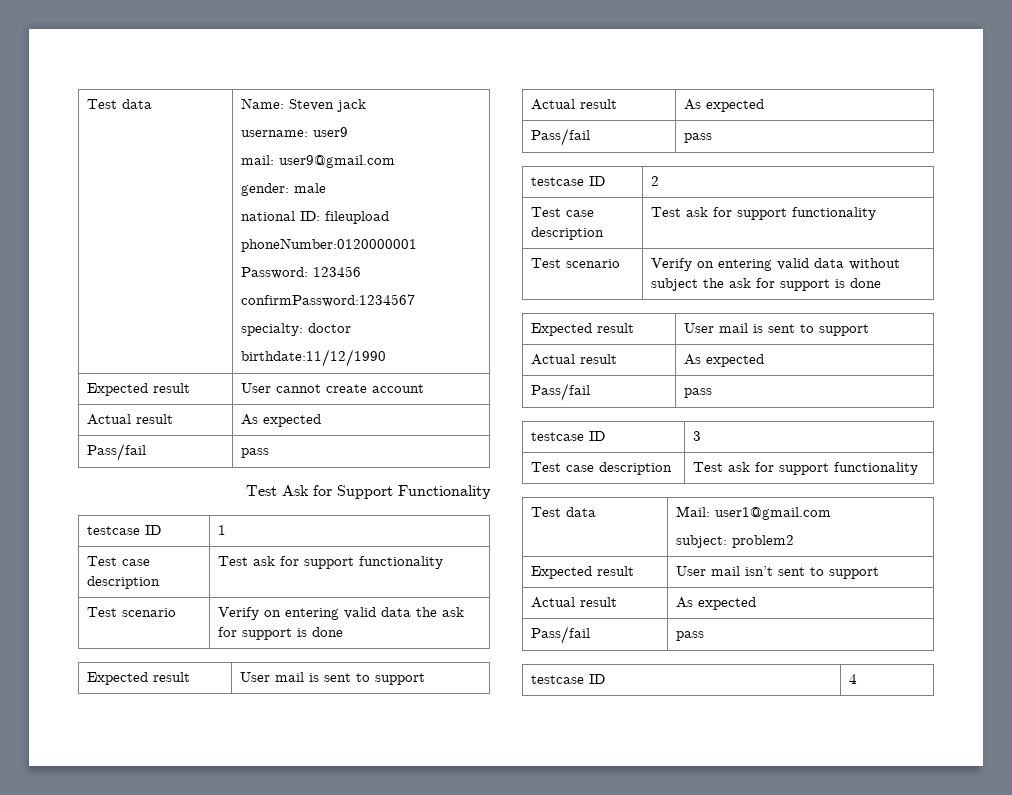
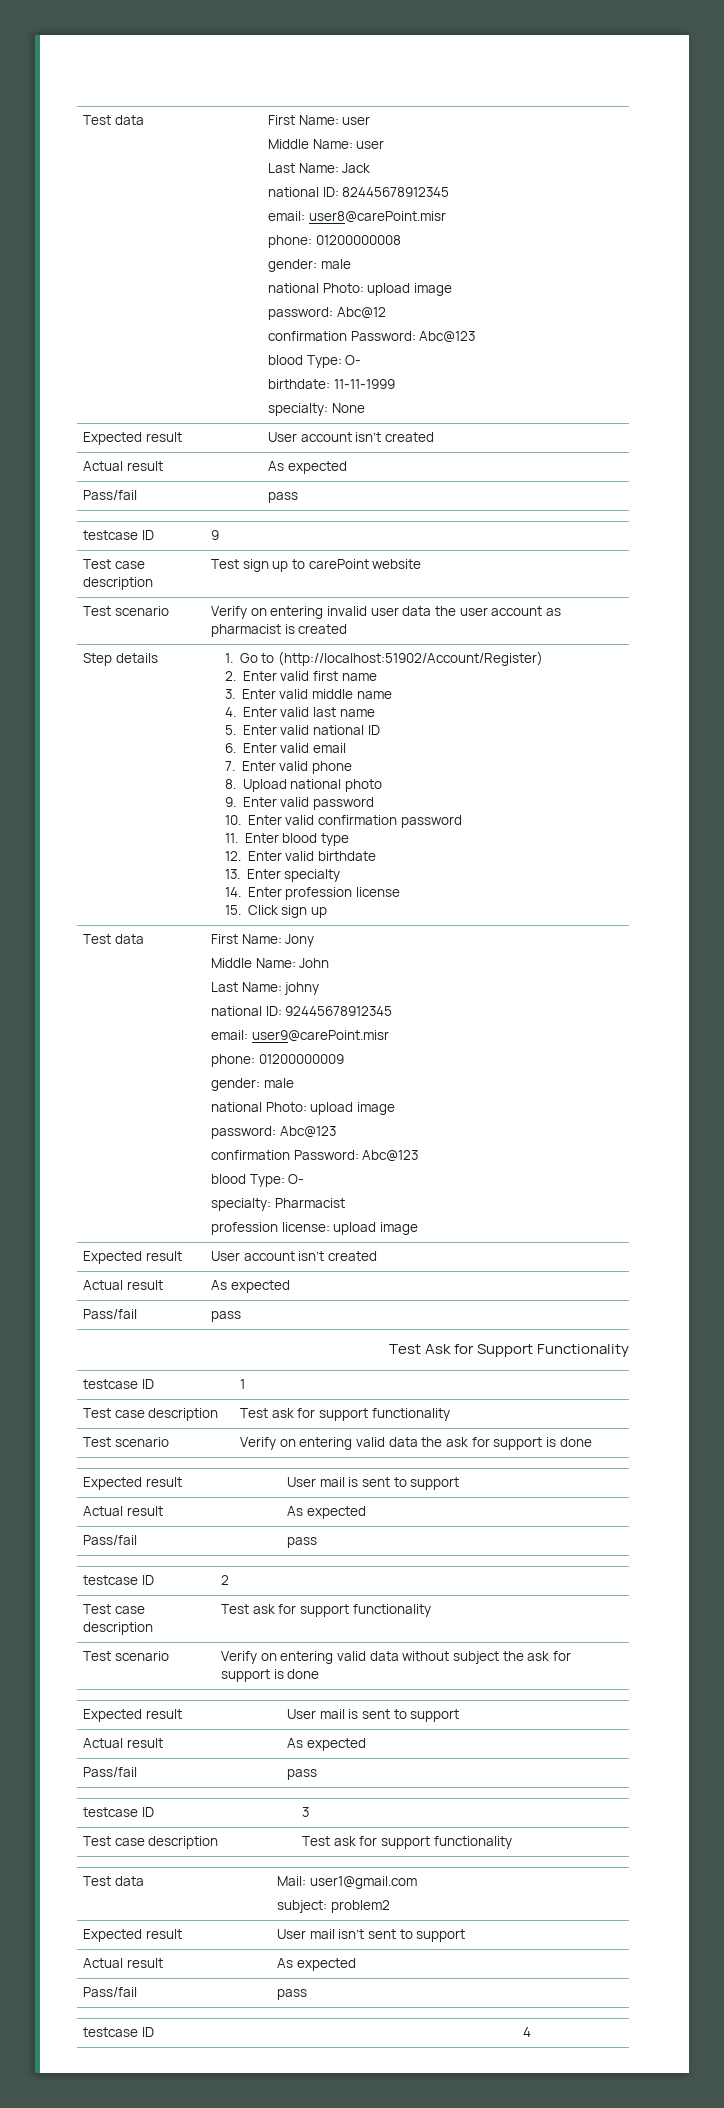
- Test data | Name: Steven jack
- username: user9
- mail: user9@gmail.com
+ Test data | First Name: user
+ Middle Name: user
+ Last Name: Jack
+ national ID: 82445678912345
+ email: user8@carePoint.misr
+ phone: 01200000008
  gender: male
- national ID: fileupload
- phoneNumber:0120000001
- Password: 123456
- confirmPassword:1234567
- specialty: doctor
- birthdate:11/12/1990
- Expected result | User cannot create account
+ national Photo: upload image
+ password: Abc@12
+ confirmation Password: Abc@123
+ blood Type: O-
+ birthdate: 11-11-1999
+ specialty: None
+ Expected result | User account isn’t created
+ Actual result | As expected
+ Pass/fail | pass
+ testcase ID | 9
+ Test case description | Test sign up to carePoint website
+ Test scenario | Verify on entering invalid user data the user account as pharmacist is created
+ Step details | 1. Go to (http://localhost:51902/Account/Register)
+ 2. Enter valid first name
+ 3. Enter valid middle name
+ 4. Enter valid last name
+ 5. Enter valid national ID
+ 6. Enter valid email
+ 7. Enter valid phone
+ 8. Upload national photo
+ 9. Enter valid password
+ 10. Enter valid confirmation password
+ 11. Enter blood type
+ 12. Enter valid birthdate
+ 13. Enter specialty
+ 14. Enter profession license
+ 15. Click sign up
+ Test data | First Name: Jony
+ Middle Name: John
+ Last Name: johny
+ national ID: 92445678912345
+ email: user9@carePoint.misr
+ phone: 01200000009
+ gender: male
+ national Photo: upload image
+ password: Abc@123
+ confirmation Password: Abc@123
+ blood Type: O-
+ specialty: Pharmacist
+ profession license: upload image
+ Expected result | User account isn’t created

